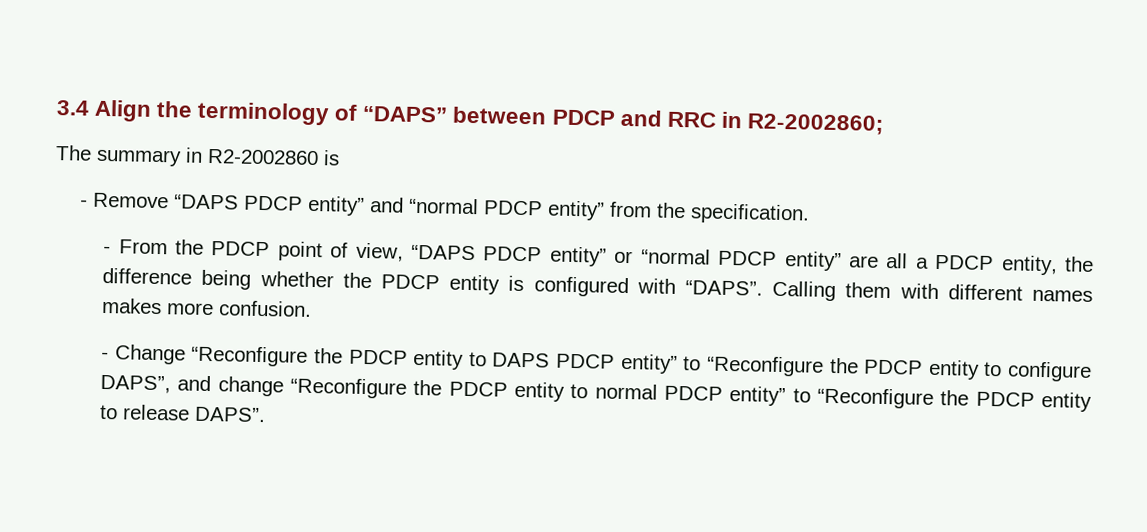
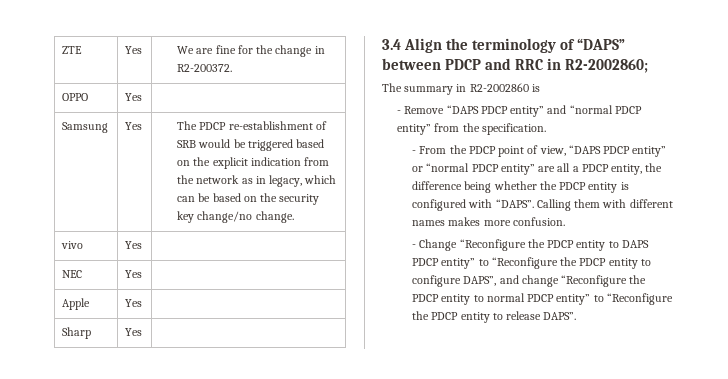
+ ZTE | Yes | We are fine for the change in R2-200372.
+ OPPO | Yes |
+ Samsung | Yes | The PDCP re-establishment of SRB would be triggered based on the explicit indication from the network as in legacy, which can be based on the security key change/no change.
+ vivo | Yes |
+ NEC | Yes |
+ Apple | Yes |
+ Sharp | Yes |

